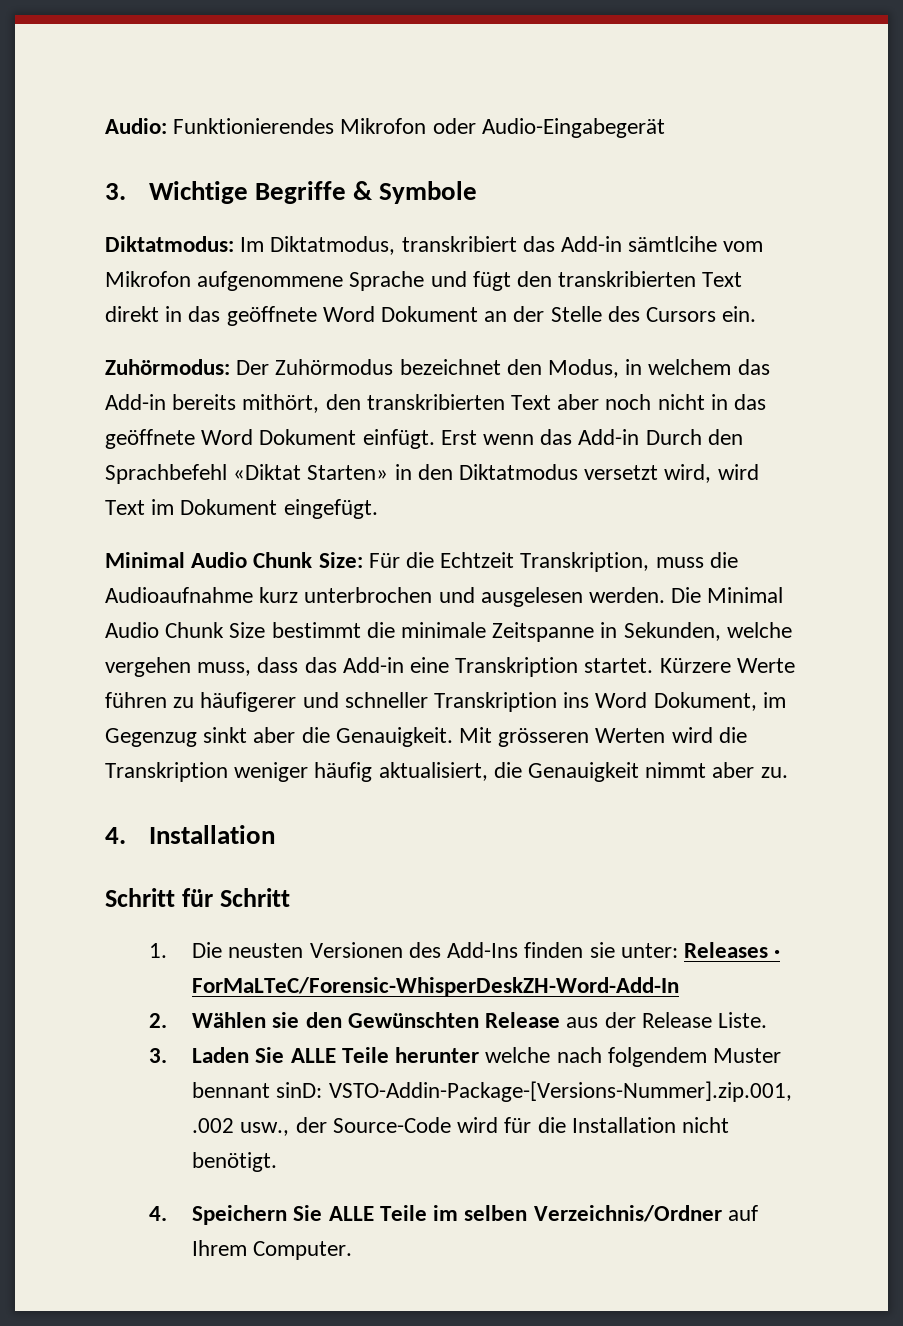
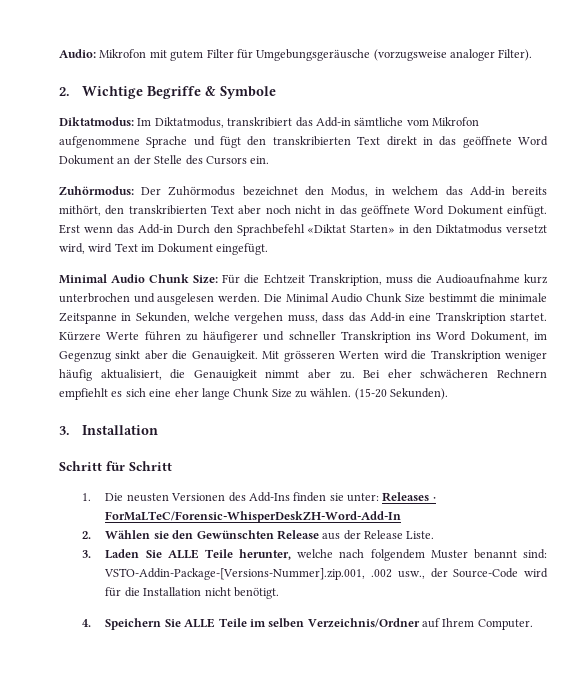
- Audio: Funktionierendes Mikrofon oder Audio-Eingabegerät
- 3. Wichtige Begriffe & Symbole
+ Audio: Mikrofon mit gutem Filter für Umgebungsgeräusche (vorzugsweise analoger Filter).
+ 2. Wichtige Begriffe & Symbole
- Diktatmodus: Im Diktatmodus, transkribiert das Add-in sämtlcihe vom Mikrofon aufgenommene Sprache und fügt den transkribierten Text direkt in das geöffnete Word Dokument an der Stelle des Cursors ein.
+ Diktatmodus: Im Diktatmodus, transkribiert das Add-in sämtliche vom Mikrofon aufgenommene Sprache und fügt den transkribierten Text direkt in das geöffnete Word Dokument an der Stelle des Cursors ein.
- Mit grösseren Werten wird die Transkription weniger häufig aktualisiert, die Genauigkeit nimmt aber zu.
- 4. Installation
+ Mit grösseren Werten wird die Transkription weniger häufig aktualisiert, die Genauigkeit nimmt aber zu. Bei eher schwächeren Rechnern empfiehlt es sich eine eher lange Chunk Size zu wählen. (15-20 Sekunden).
+ 3. Installation
- 3. Laden Sie ALLE Teile herunter welche nach folgendem Muster bennant sinD: VSTO-Addin-Package-[Versions-Nummer].zip.001, .002 usw., der Source-Code wird für die Installation nicht benötigt.
+ 3. Laden Sie ALLE Teile herunter, welche nach folgendem Muster benannt sind: VSTO-Addin-Package-[Versions-Nummer].zip.001, .002 usw., der Source-Code wird für die Installation nicht benötigt.

